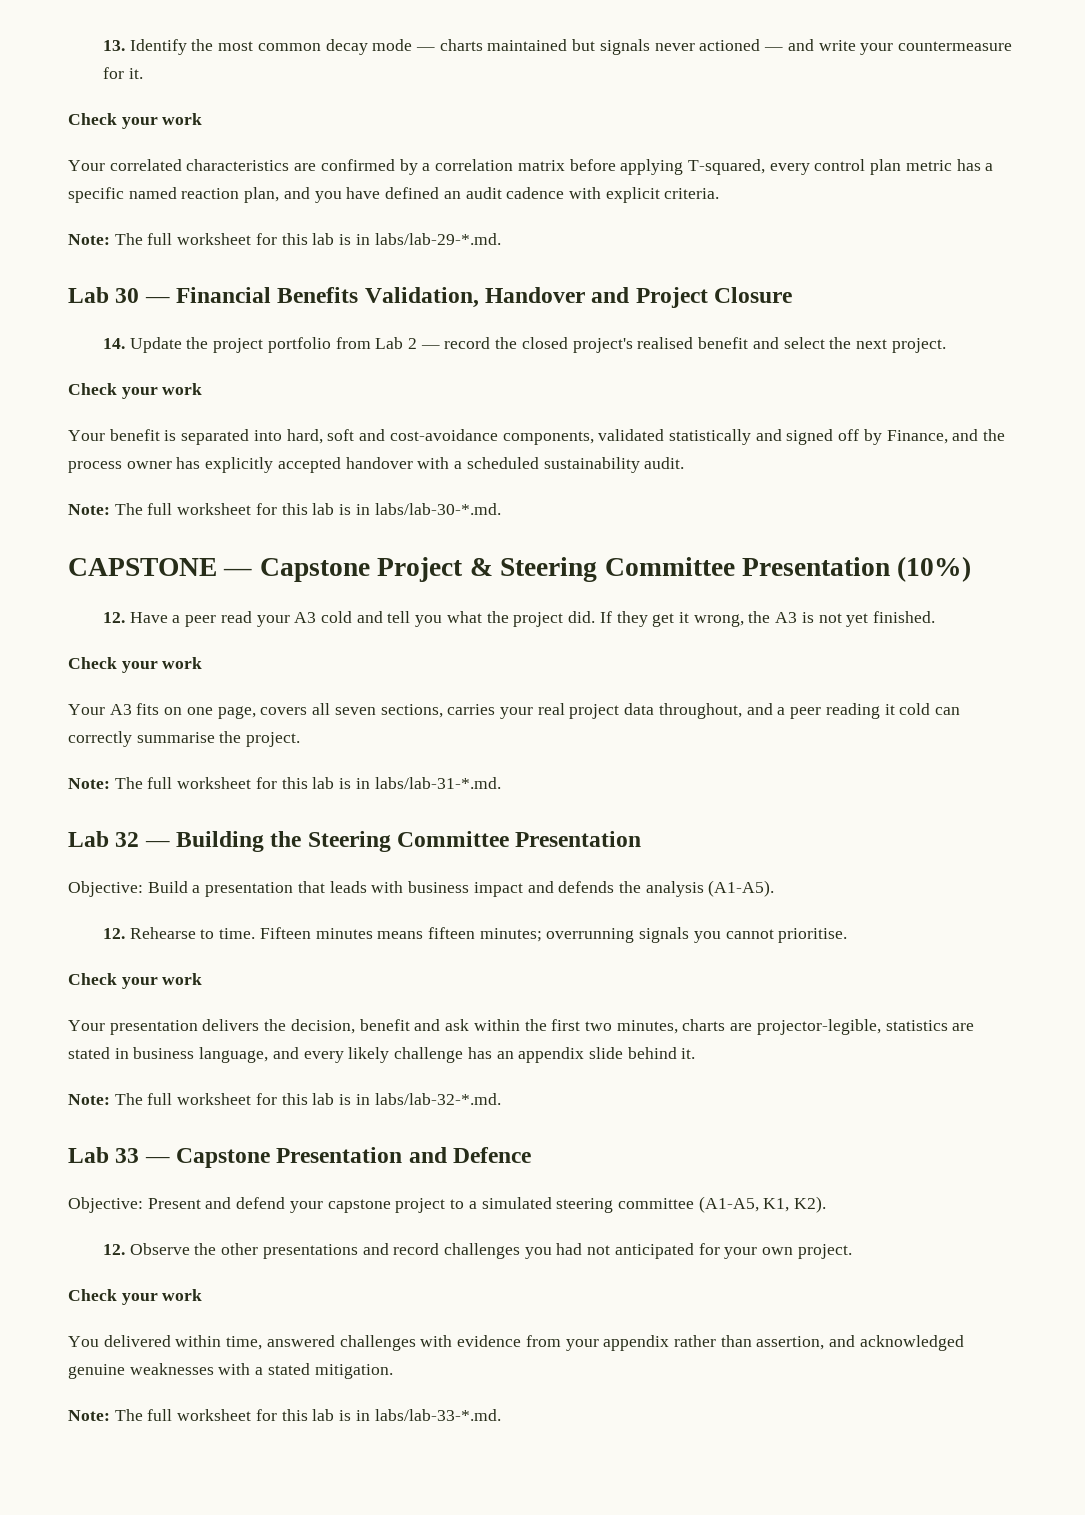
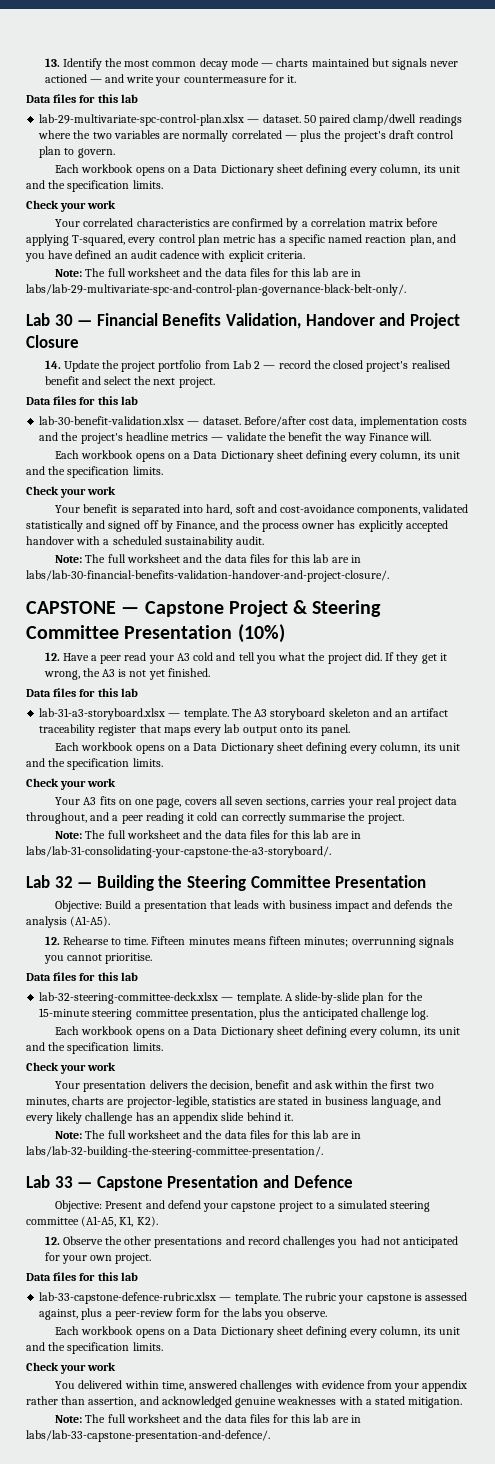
  13. Identify the most common decay mode — charts maintained but signals never actioned — and write your countermeasure for it.
+ Data files for this lab
+ lab-29-multivariate-spc-control-plan.xlsx — dataset. 50 paired clamp/dwell readings where the two variables are normally correlated — plus the project's draft control plan to govern.
+ Each workbook opens on a Data Dictionary sheet defining every column, its unit and the specification limits.
- Note: The full worksheet for this lab is in labs/lab-29-*.md.
+ Note: The full worksheet and the data files for this lab are in labs/lab-29-multivariate-spc-and-control-plan-governance-black-belt-only/.
  14. Update the project portfolio from Lab 2 — record the closed project's realised benefit and select the next project.
+ Data files for this lab
+ lab-30-benefit-validation.xlsx — dataset. Before/after cost data, implementation costs and the project's headline metrics — validate the benefit the way Finance will.
+ Each workbook opens on a Data Dictionary sheet defining every column, its unit and the specification limits.
- Note: The full worksheet for this lab is in labs/lab-30-*.md.
+ Note: The full worksheet and the data files for this lab are in labs/lab-30-financial-benefits-validation-handover-and-project-closure/.
  If they get it wrong, the A3 is not yet finished.
+ Data files for this lab
+ lab-31-a3-storyboard.xlsx — template. The A3 storyboard skeleton and an artifact traceability register that maps every lab output onto its panel.
+ Each workbook opens on a Data Dictionary sheet defining every column, its unit and the specification limits.
- Note: The full worksheet for this lab is in labs/lab-31-*.md.
+ Note: The full worksheet and the data files for this lab are in labs/lab-31-consolidating-your-capstone-the-a3-storyboard/.
  Fifteen minutes means fifteen minutes; overrunning signals you cannot prioritise.
+ Data files for this lab
+ lab-32-steering-committee-deck.xlsx — template. A slide-by-slide plan for the 15-minute steering committee presentation, plus the anticipated challenge log.
+ Each workbook opens on a Data Dictionary sheet defining every column, its unit and the specification limits.
- Note: The full worksheet for this lab is in labs/lab-32-*.md.
+ Note: The full worksheet and the data files for this lab are in labs/lab-32-building-the-steering-committee-presentation/.
  12. Observe the other presentations and record challenges you had not anticipated for your own project.
+ Data files for this lab
+ lab-33-capstone-defence-rubric.xlsx — template. The rubric your capstone is assessed against, plus a peer-review form for the labs you observe.
+ Each workbook opens on a Data Dictionary sheet defining every column, its unit and the specification limits.
- Note: The full worksheet for this lab is in labs/lab-33-*.md.
+ Note: The full worksheet and the data files for this lab are in labs/lab-33-capstone-presentation-and-defence/.

